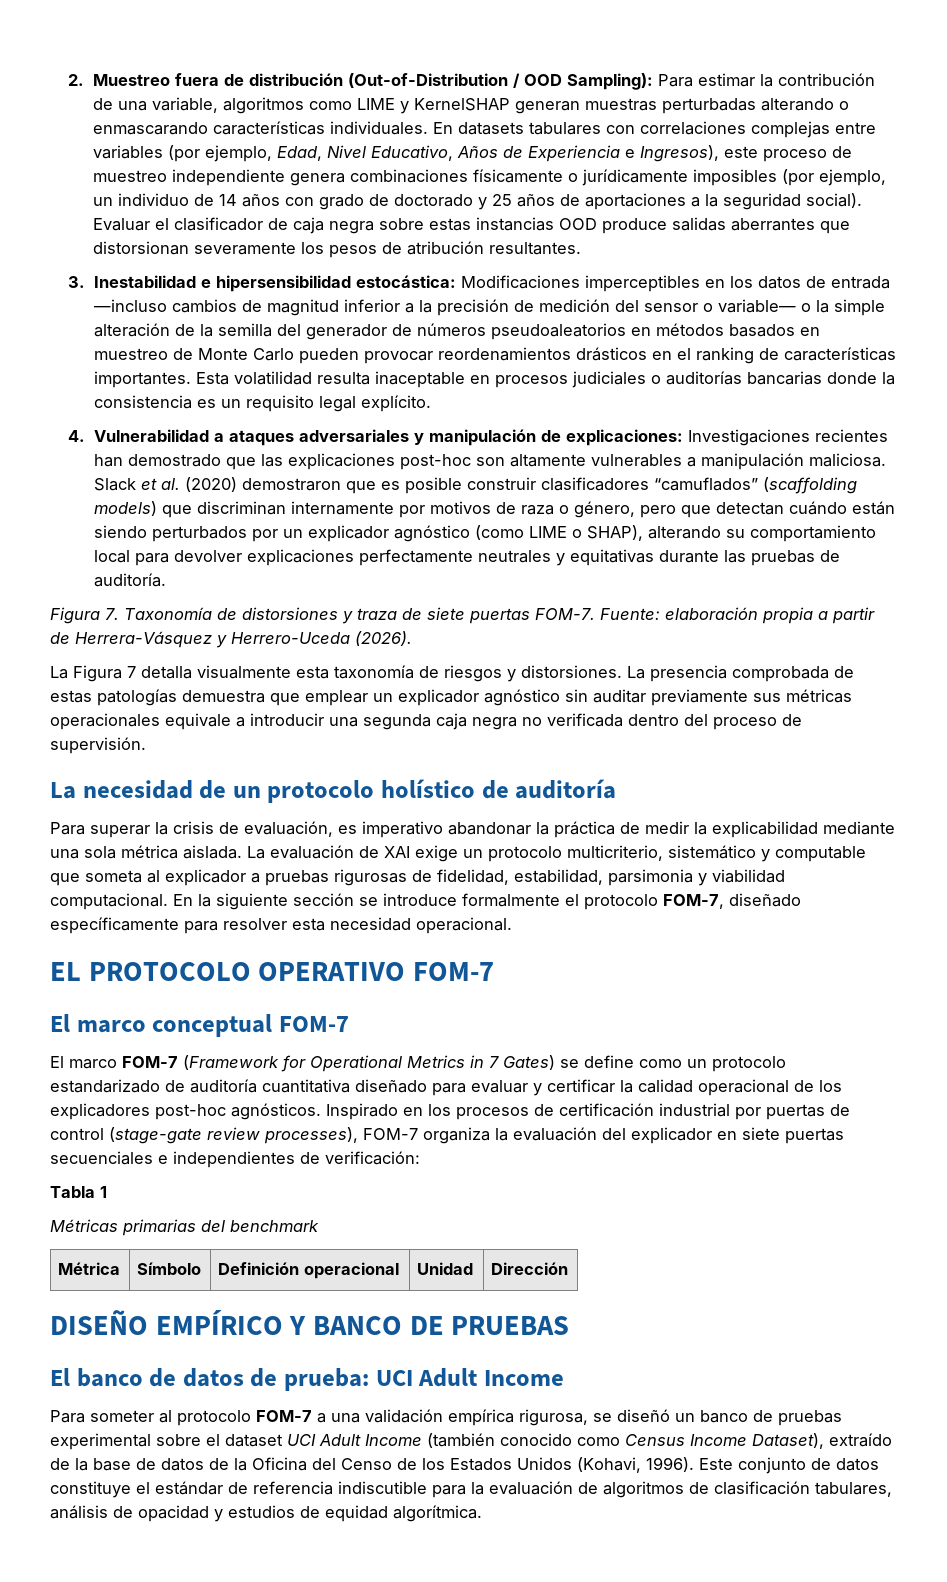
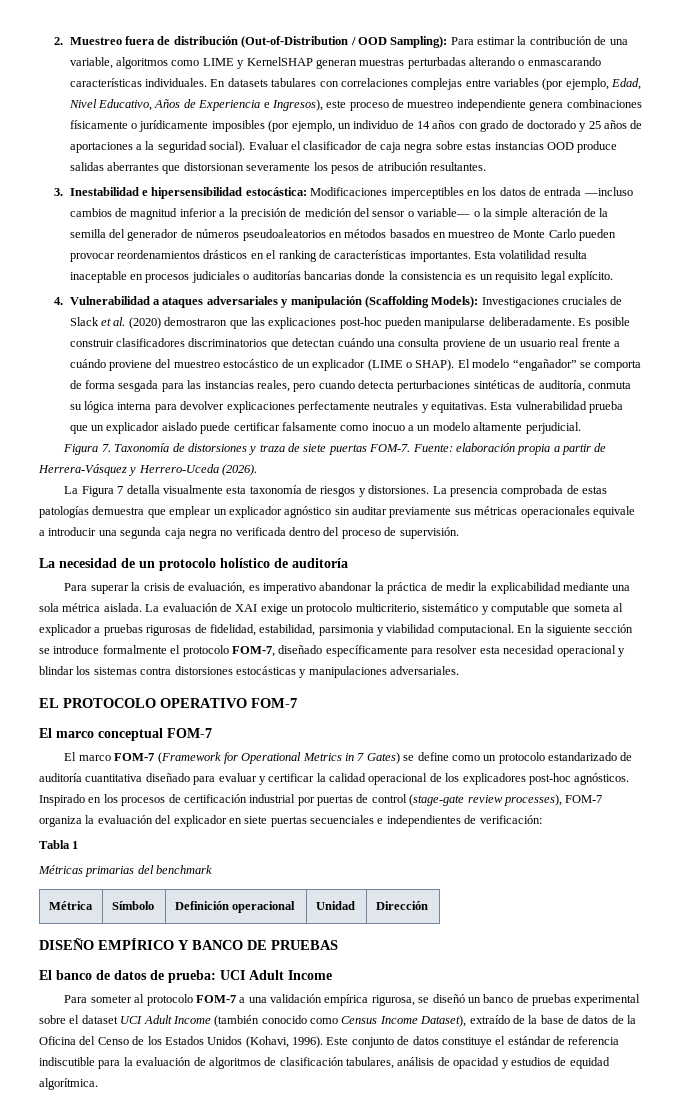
- 4. Vulnerabilidad a ataques adversariales y manipulación de explicaciones: Investigaciones recientes han demostrado que las explicaciones post-hoc son altamente vulnerables a manipulación maliciosa. Slack et al. (2020) demostraron que es posible construir clasificadores “camuflados” (scaffolding models) que discriminan internamente por motivos de raza o género, pero que detectan cuándo están siendo perturbados por un explicador agnóstico (como LIME o SHAP), alterando su comportamiento local para devolver explicaciones perfectamente neutrales y equitativas durante las pruebas de auditoría.
+ 4. Vulnerabilidad a ataques adversariales y manipulación (Scaffolding Models): Investigaciones cruciales de Slack et al. (2020) demostraron que las explicaciones post-hoc pueden manipularse deliberadamente. Es posible construir clasificadores discriminatorios que detectan cuándo una consulta proviene de un usuario real frente a cuándo proviene del muestreo estocástico de un explicador (LIME o SHAP). El modelo “engañador” se comporta de forma sesgada para las instancias reales, pero cuando detecta perturbaciones sintéticas de auditoría, conmuta su lógica interna para devolver explicaciones perfectamente neutrales y equitativas. Esta vulnerabilidad prueba que un explicador aislado puede certificar falsamente como inocuo a un modelo altamente perjudicial.
- En la siguiente sección se introduce formalmente el protocolo FOM-7, diseñado específicamente para resolver esta necesidad operacional.
+ En la siguiente sección se introduce formalmente el protocolo FOM-7, diseñado específicamente para resolver esta necesidad operacional y blindar los sistemas contra distorsiones estocásticas y manipulaciones adversariales.

